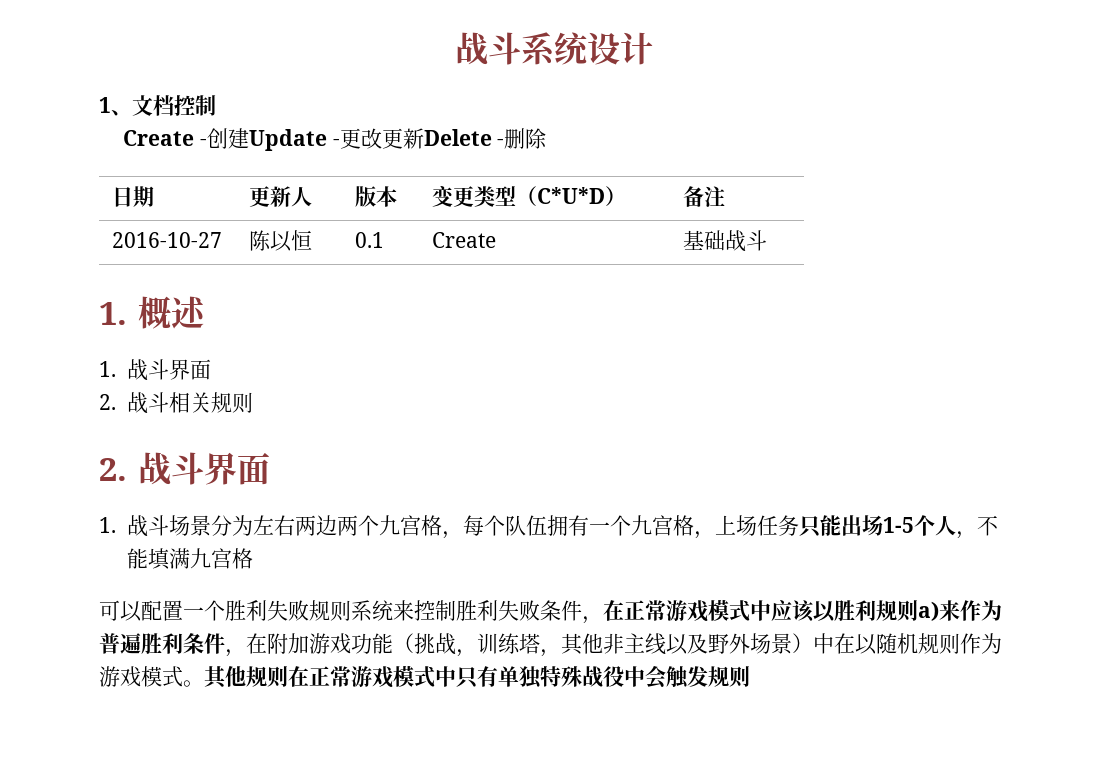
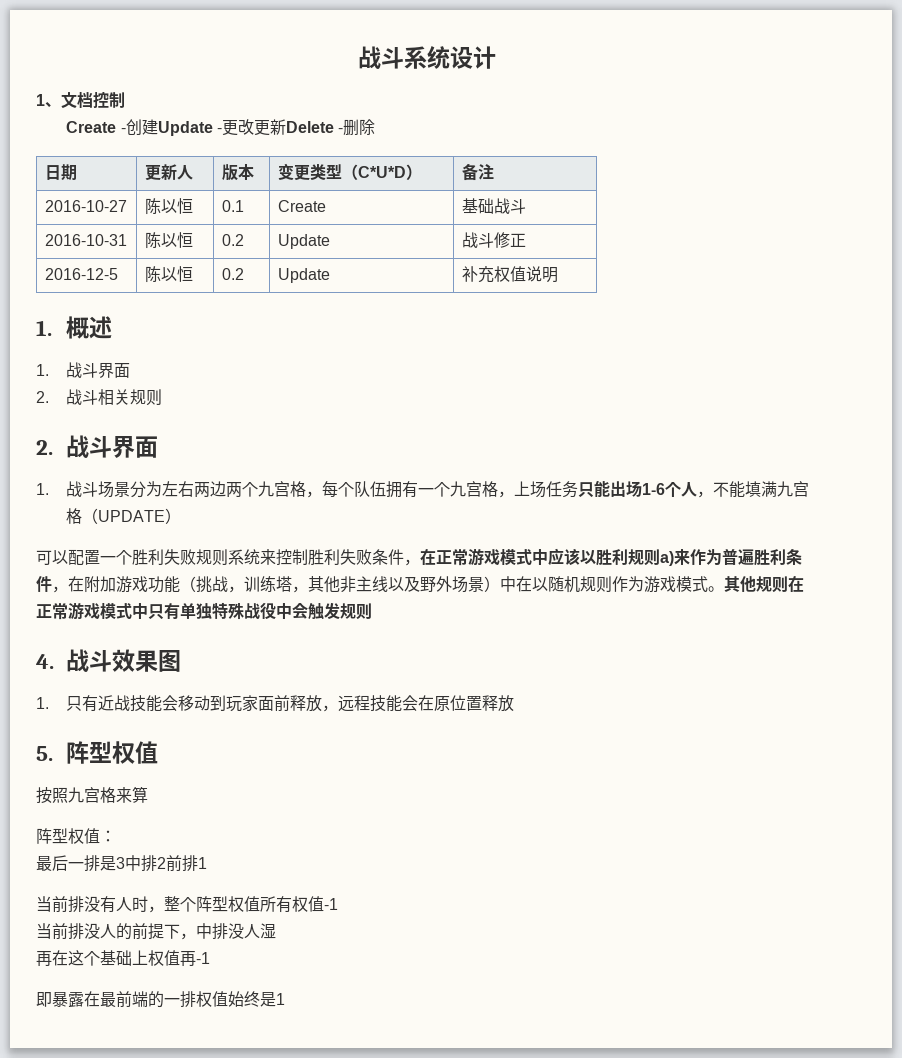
+ 2016-10-31 | 陈以恒 | 0.2 | Update | 战斗修正
+ 2016-12-5 | 陈以恒 | 0.2 | Update | 补充权值说明
- 1.战斗场景分为左右两边两个九宫格，每个队伍拥有一个九宫格，上场任务只能出场1-5个人，不能填满九宫格
+ 1.战斗场景分为左右两边两个九宫格，每个队伍拥有一个九宫格，上场任务只能出场1-6个人，不能填满九宫格（UPDATE）
+ 4.战斗效果图
+ 1.只有近战技能会移动到玩家面前释放，远程技能会在原位置释放
+ 5.阵型权值
+ 按照九宫格来算
+ 阵型权值：
+ 最后一排是3中排2前排1
+ 当前排没有人时，整个阵型权值所有权值-1
+ 当前排没人的前提下，中排没人湿
+ 再在这个基础上权值再-1
+ 即暴露在最前端的一排权值始终是1

